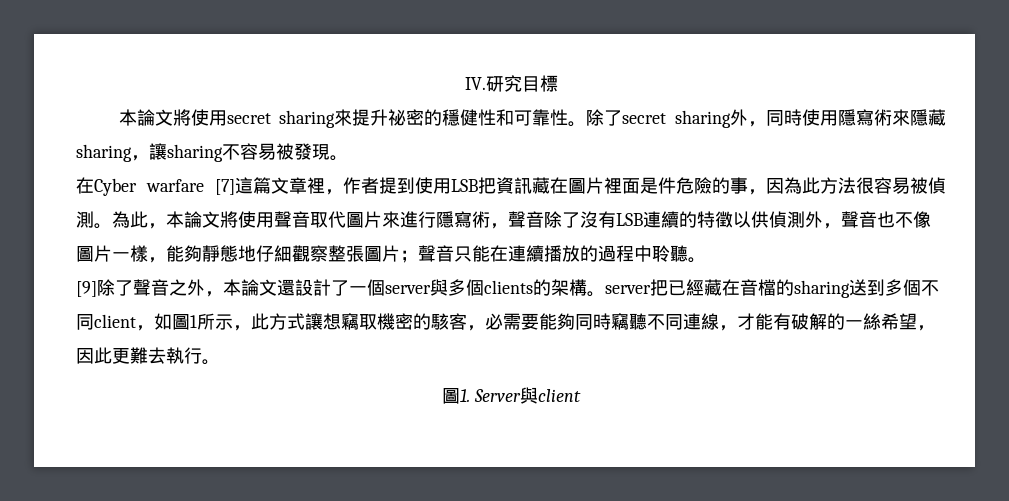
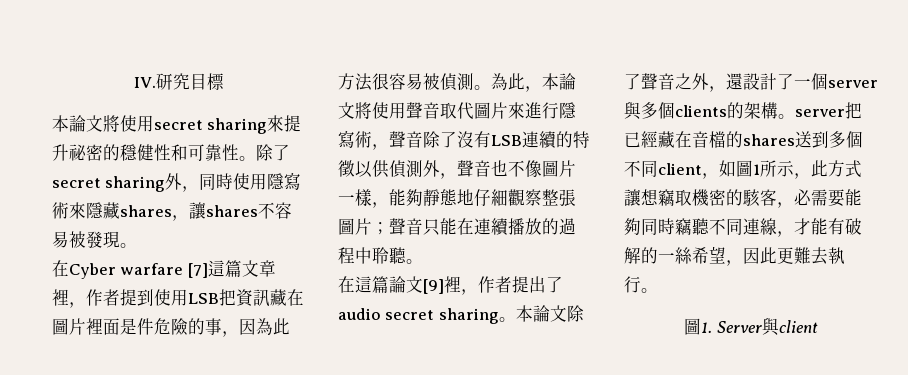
- 除了secret sharing外，同時使用隱寫術來隱藏sharing，讓sharing不容易被發現。
+ 除了secret sharing外，同時使用隱寫術來隱藏shares，讓shares不容易被發現。
- [9]除了聲音之外，本論文還設計了一個server與多個clients的架構。server把已經藏在音檔的sharing送到多個不同client，如圖1所示，此方式讓想竊取機密的駭客，必需要能夠同時竊聽不同連線，才能有破解的一絲希望，因此更難去執行。
+ 在這篇論文[9]裡，作者提出了audio secret sharing。本論文除了聲音之外，還設計了一個server與多個clients的架構。server把已經藏在音檔的shares送到多個不同client，如圖1所示，此方式讓想竊取機密的駭客，必需要能夠同時竊聽不同連線，才能有破解的一絲希望，因此更難去執行。

